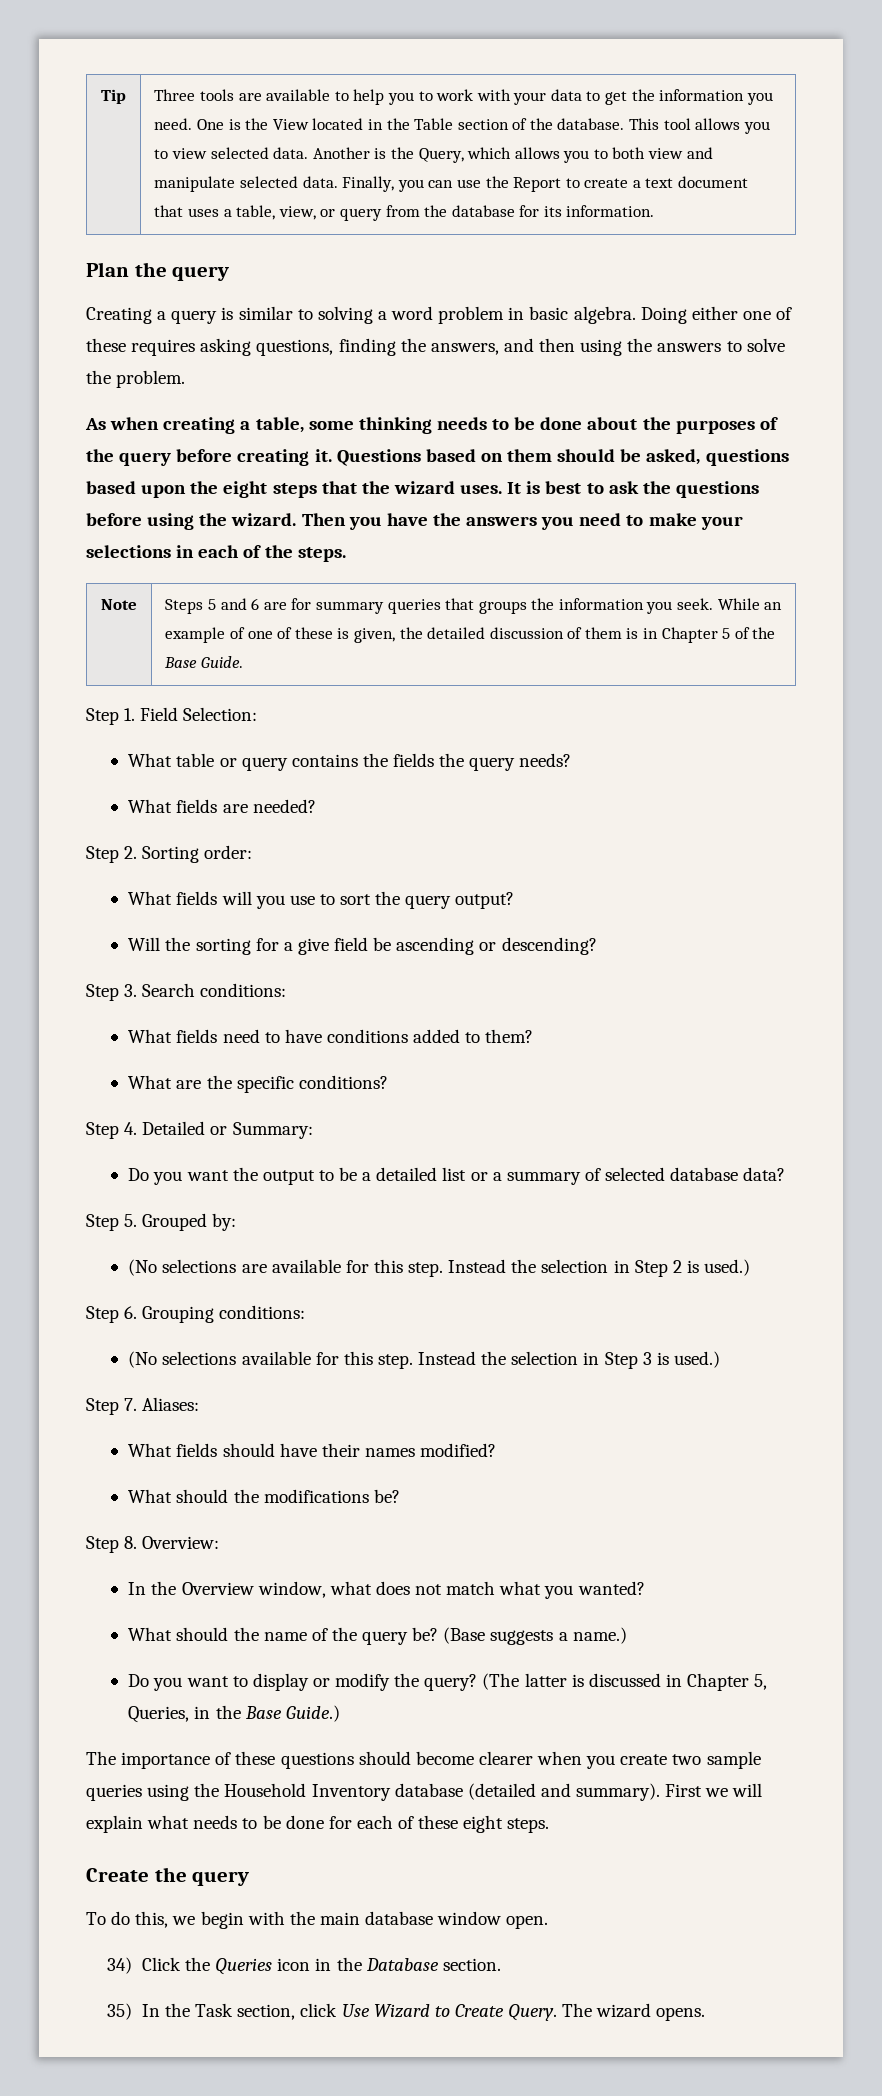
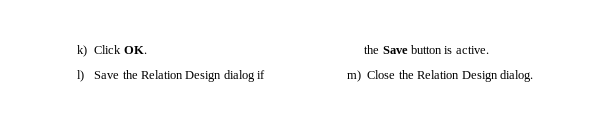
- Tip | Three tools are available to help you to work with your data to get the information you need. One is the View located in the Table section of the database. This tool allows you to view selected data. Another is the Query, which allows you to both view and manipulate selected data. Finally, you can use the Report to create a text document that uses a table, view, or query from the database for its information.
- Plan the query
- Creating a query is similar to solving a word problem in basic algebra. Doing either one of these requires asking questions, finding the answers, and then using the answers to solve the problem.
- As when creating a table, some thinking needs to be done about the purposes of the query before creating it. Questions based on them should be asked, questions based upon the eight steps that the wizard uses. It is best to ask the questions before using the wizard. Then you have the answers you need to make your selections in each of the steps.
- Note | Steps 5 and 6 are for summary queries that groups the information you seek. While an example of one of these is given, the detailed discussion of them is in Chapter 5 of the Base Guide.
- Step 1. Field Selection:
- What table or query contains the fields the query needs?
- What fields are needed?
- Step 2. Sorting order:
- What fields will you use to sort the query output?
- Will the sorting for a give field be ascending or descending?
- Step 3. Search conditions:
- What fields need to have conditions added to them?
- What are the specific conditions?
- Step 4. Detailed or Summary:
- Do you want the output to be a detailed list or a summary of selected database data?
- Step 5. Grouped by:
- (No selections are available for this step. Instead the selection in Step 2 is used.)
- Step 6. Grouping conditions:
- (No selections available for this step. Instead the selection in Step 3 is used.)
- Step 7. Aliases:
- What fields should have their names modified?
- What should the modifications be?
- Step 8. Overview:
- In the Overview window, what does not match what you wanted?
- What should the name of the query be? (Base suggests a name.)
- Do you want to display or modify the query? (The latter is discussed in Chapter 5, Queries, in the Base Guide.)
- The importance of these questions should become clearer when you create two sample queries using the Household Inventory database (detailed and summary). First we will explain what needs to be done for each of these eight steps.
- Create the query
- To do this, we begin with the main database window open.
- 34) Click the Queries icon in the Database section.
- 35) In the Task section, click Use Wizard to Create Query. The wizard opens.
+ k) Click OK.
+ l) Save the Relation Design dialog if the Save button is active.
+ m) Close the Relation Design dialog.

